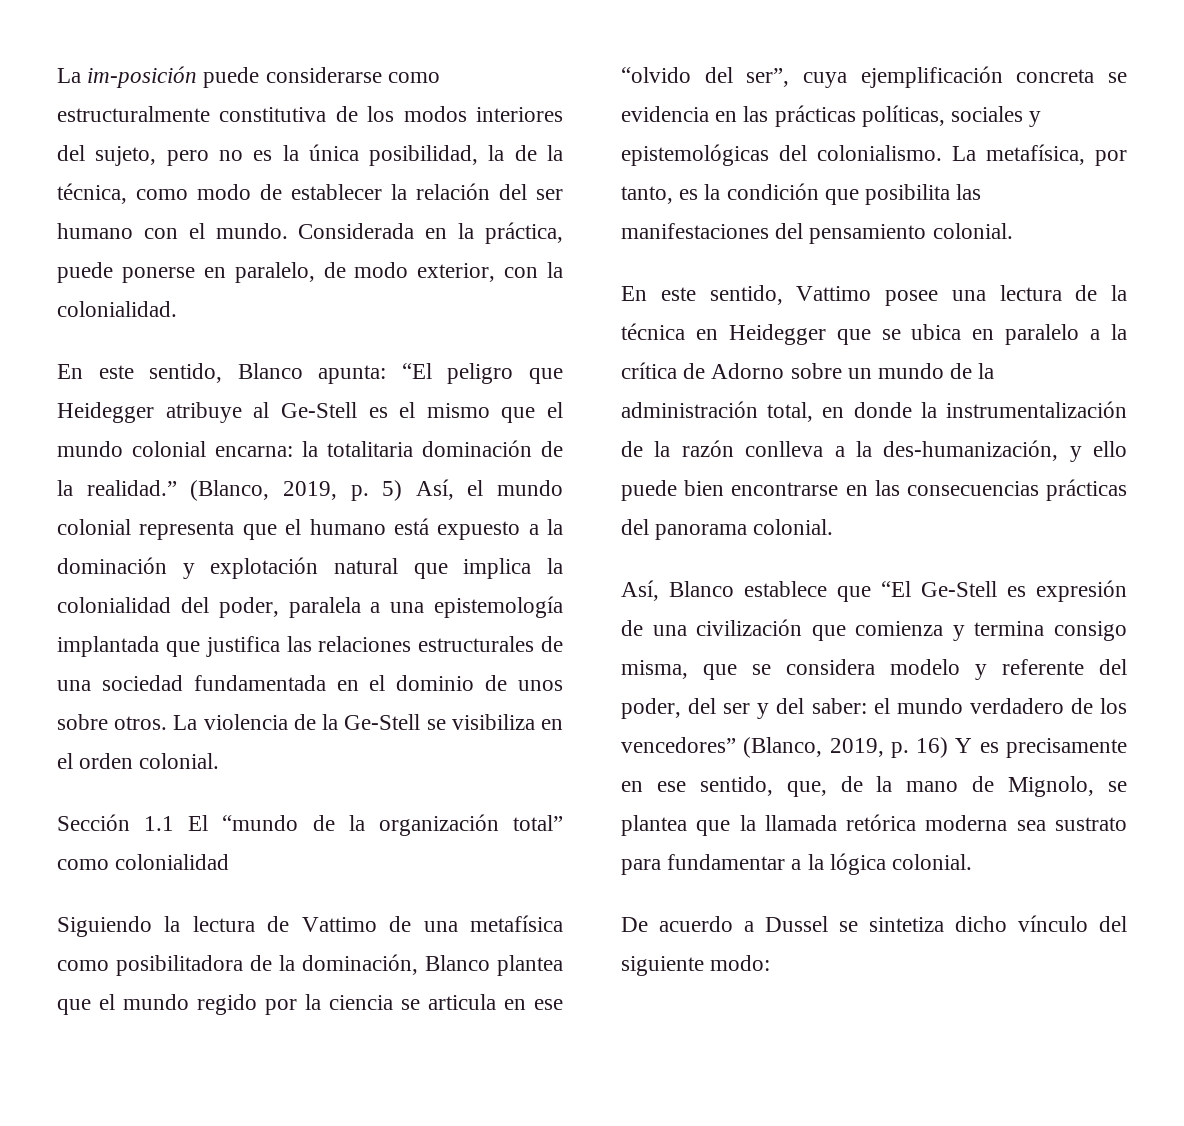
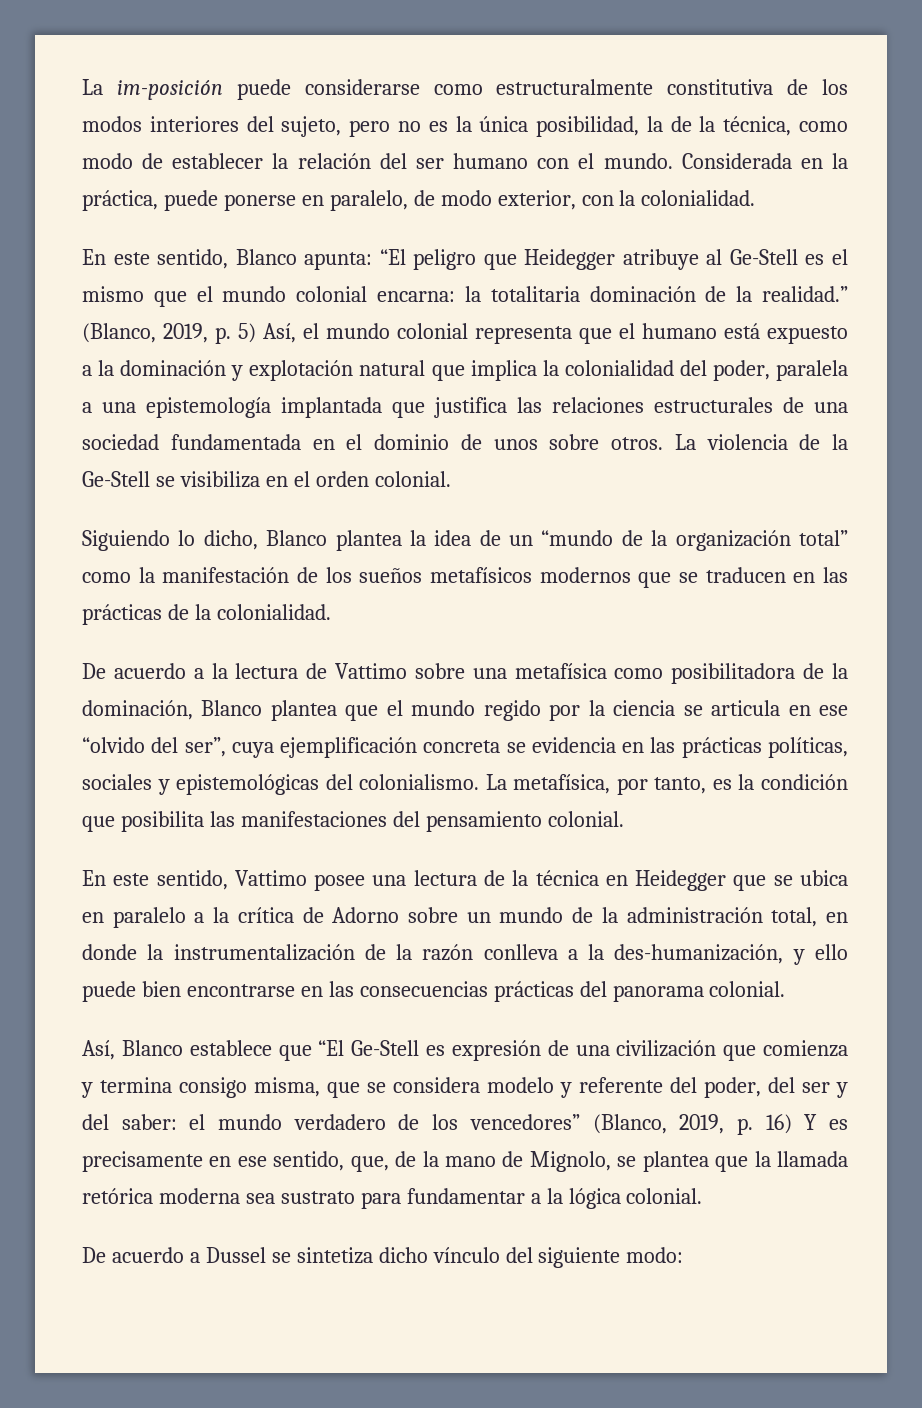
- Sección 1.1 El “mundo de la organización total” como colonialidad
- Siguiendo la lectura de Vattimo de una metafísica como posibilitadora de la dominación, Blanco plantea que el mundo regido por la ciencia se articula en ese “olvido del ser”, cuya ejemplificación concreta se evidencia en las prácticas políticas, sociales y epistemológicas del colonialismo.
+ Siguiendo lo dicho, Blanco plantea la idea de un “mundo de la organización total” como la manifestación de los sueños metafísicos modernos que se traducen en las prácticas de la colonialidad.
+ De acuerdo a la lectura de Vattimo sobre una metafísica como posibilitadora de la dominación, Blanco plantea que el mundo regido por la ciencia se articula en ese “olvido del ser”, cuya ejemplificación concreta se evidencia en las prácticas políticas, sociales y epistemológicas del colonialismo.

